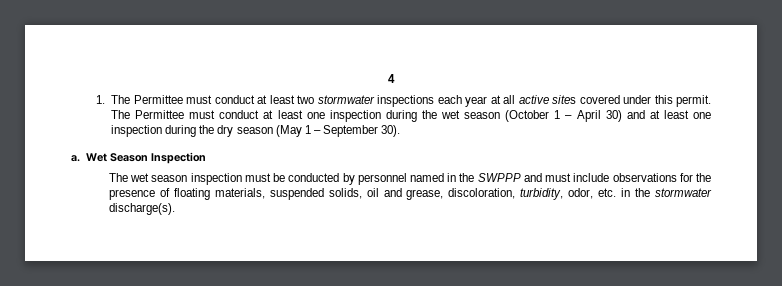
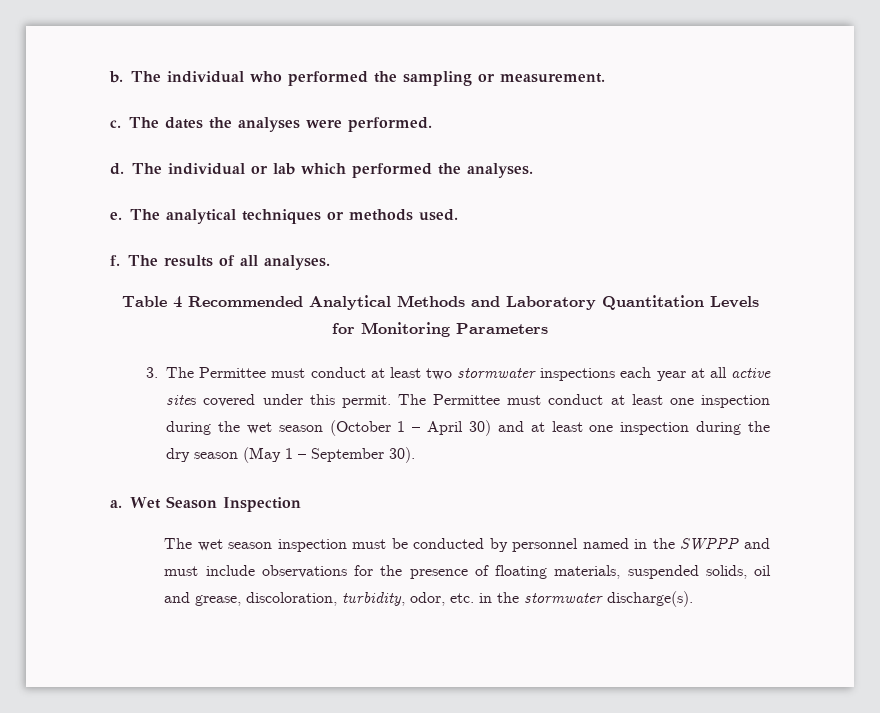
- 4
- 1. The Permittee must conduct at least two stormwater inspections each year at all active sites covered under this permit.
+ b. The individual who performed the sampling or measurement.
+ c. The dates the analyses were performed.
+ d. The individual or lab which performed the analyses.
+ e. The analytical techniques or methods used.
+ f. The results of all analyses.
+ Table 4 Recommended Analytical Methods and Laboratory Quantitation Levels for Monitoring Parameters
+ 3. The Permittee must conduct at least two stormwater inspections each year at all active sites covered under this permit.

